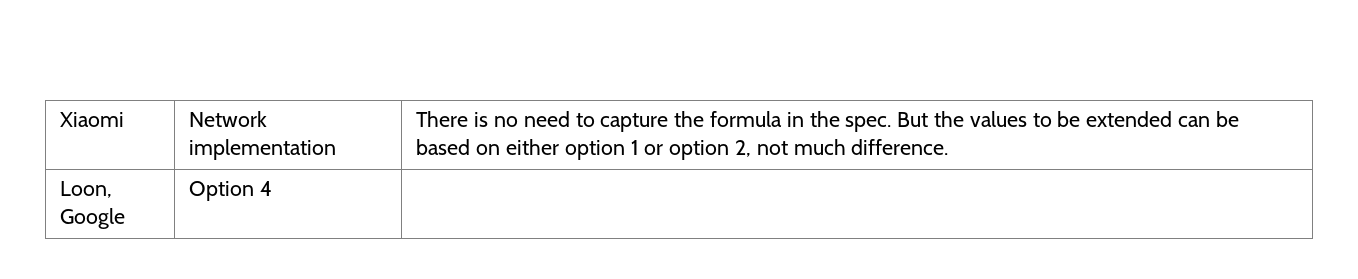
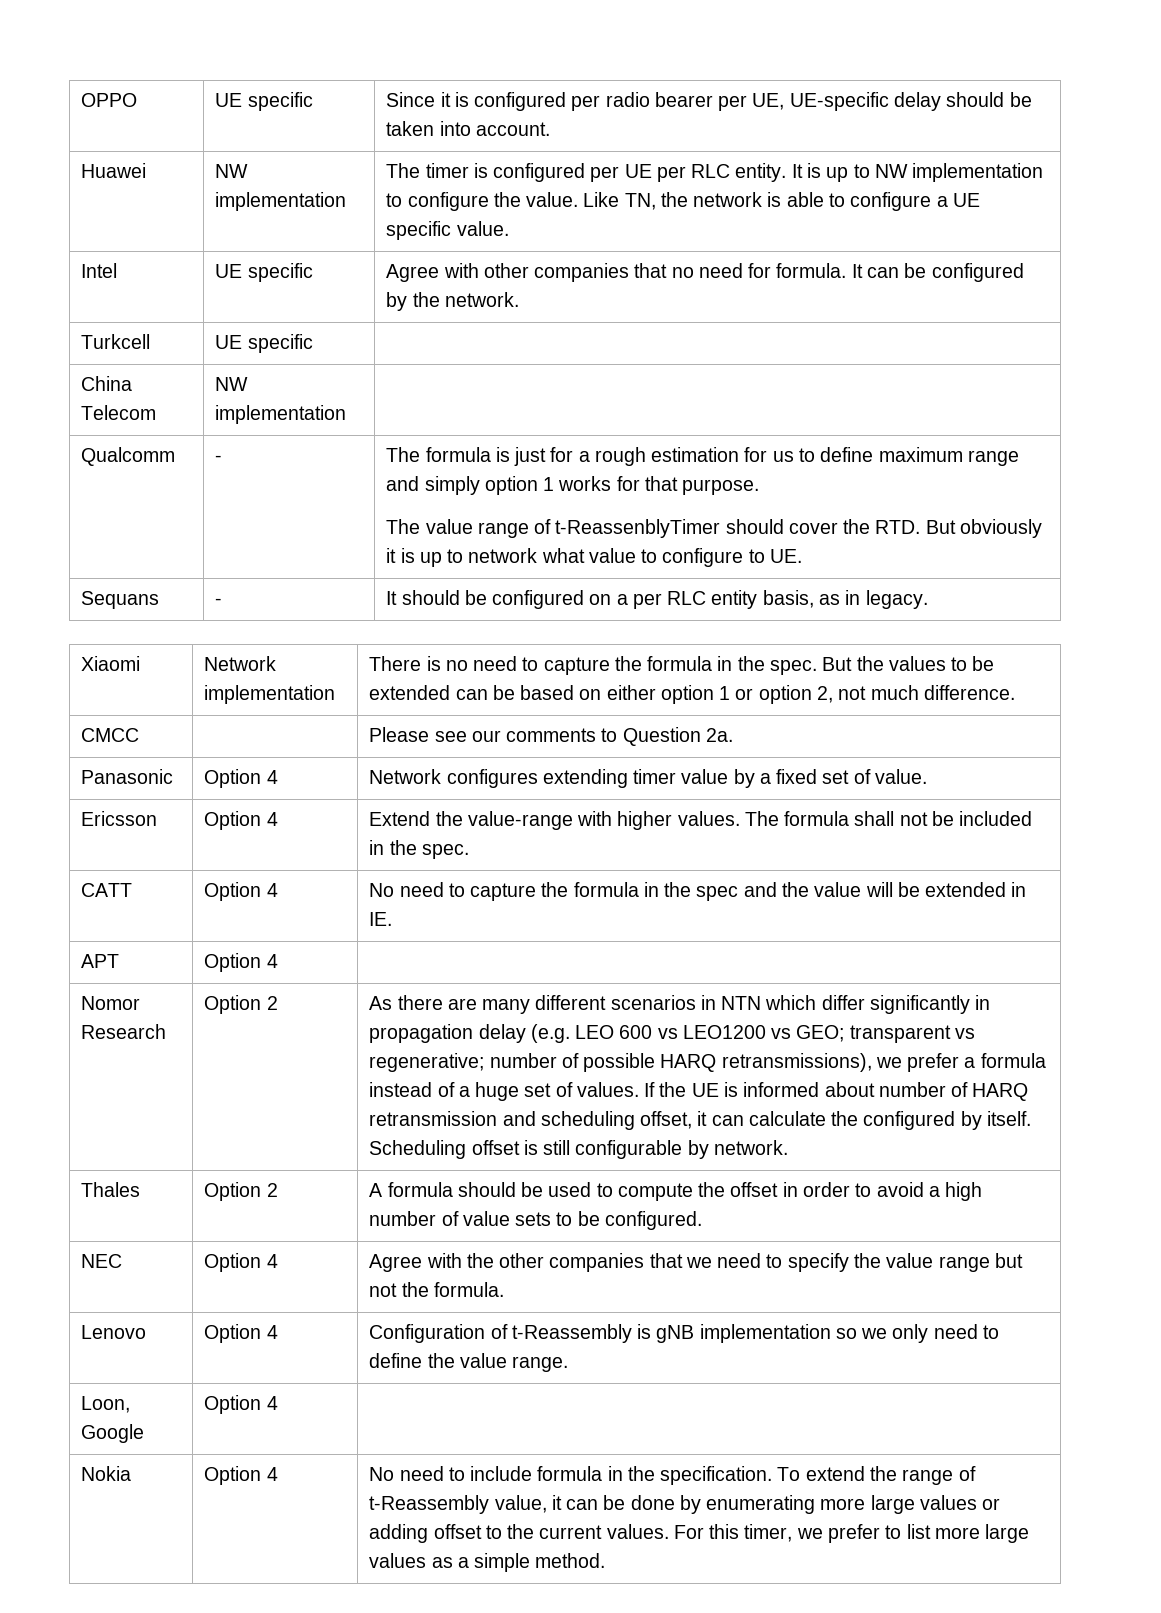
+ OPPO | UE specific | Since it is configured per radio bearer per UE, UE-specific delay should be taken into account.
+ Huawei | NW implementation | The timer is configured per UE per RLC entity. It is up to NW implementation to configure the value. Like TN, the network is able to configure a UE specific value.
+ Intel | UE specific | Agree with other companies that no need for formula. It can be configured by the network.
+ Turkcell | UE specific |
+ China Telecom | NW implementation |
+ Qualcomm | - | The formula is just for a rough estimation for us to define maximum range and simply option 1 works for that purpose.
+ The value range of t-ReassenblyTimer should cover the RTD. But obviously it is up to network what value to configure to UE.
+ Sequans | - | It should be configured on a per RLC entity basis, as in legacy.
+ CMCC | | Please see our comments to Question 2a.
+ Panasonic | Option 4 | Network configures extending timer value by a fixed set of value.
+ Ericsson | Option 4 | Extend the value-range with higher values. The formula shall not be included in the spec.
+ CATT | Option 4 | No need to capture the formula in the spec and the value will be extended in IE.
+ APT | Option 4 |
+ Nomor Research | Option 2 | As there are many different scenarios in NTN which differ significantly in propagation delay (e.g. LEO 600 vs LEO1200 vs GEO; transparent vs regenerative; number of possible HARQ retransmissions), we prefer a formula instead of a huge set of values. If the UE is informed about number of HARQ retransmission and scheduling offset, it can calculate the configured by itself. Scheduling offset is still configurable by network.
+ Thales | Option 2 | A formula should be used to compute the offset in order to avoid a high number of value sets to be configured.
+ NEC | Option 4 | Agree with the other companies that we need to specify the value range but not the formula.
+ Lenovo | Option 4 | Configuration of t-Reassembly is gNB implementation so we only need to define the value range.
  Loon, Google | Option 4 |
+ Nokia | Option 4 | No need to include formula in the specification. To extend the range of t-Reassembly value, it can be done by enumerating more large values or adding offset to the current values. For this timer, we prefer to list more large values as a simple method.

